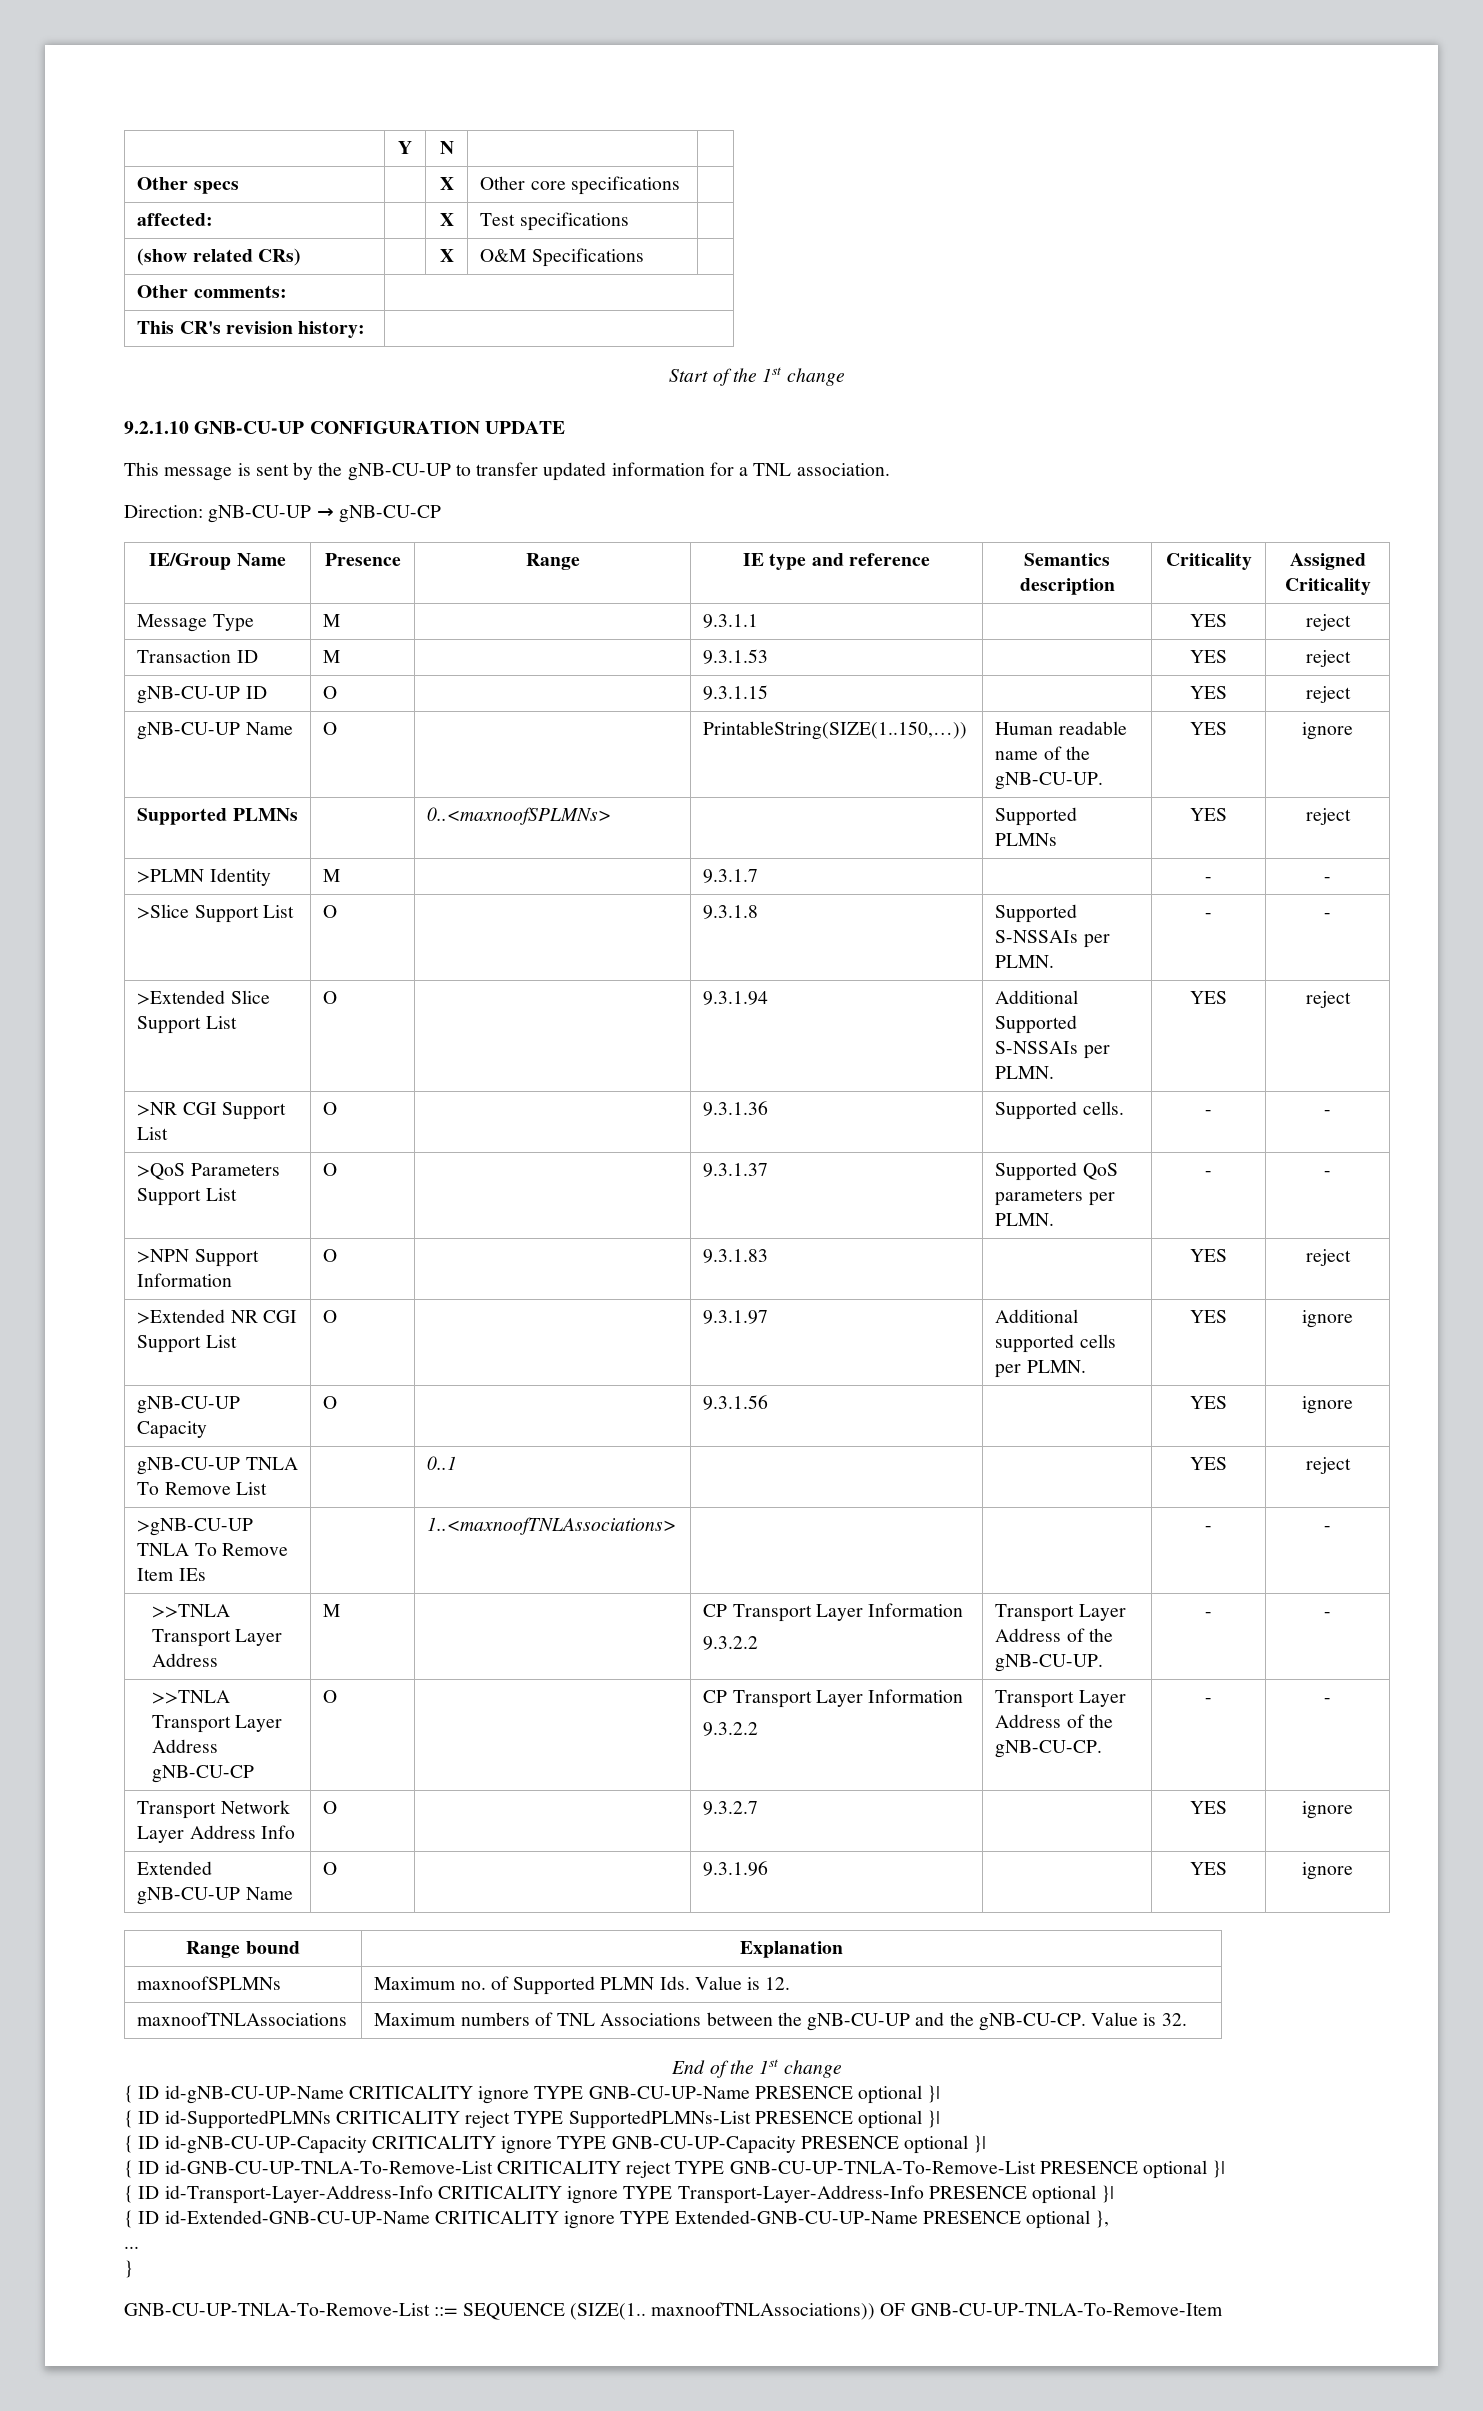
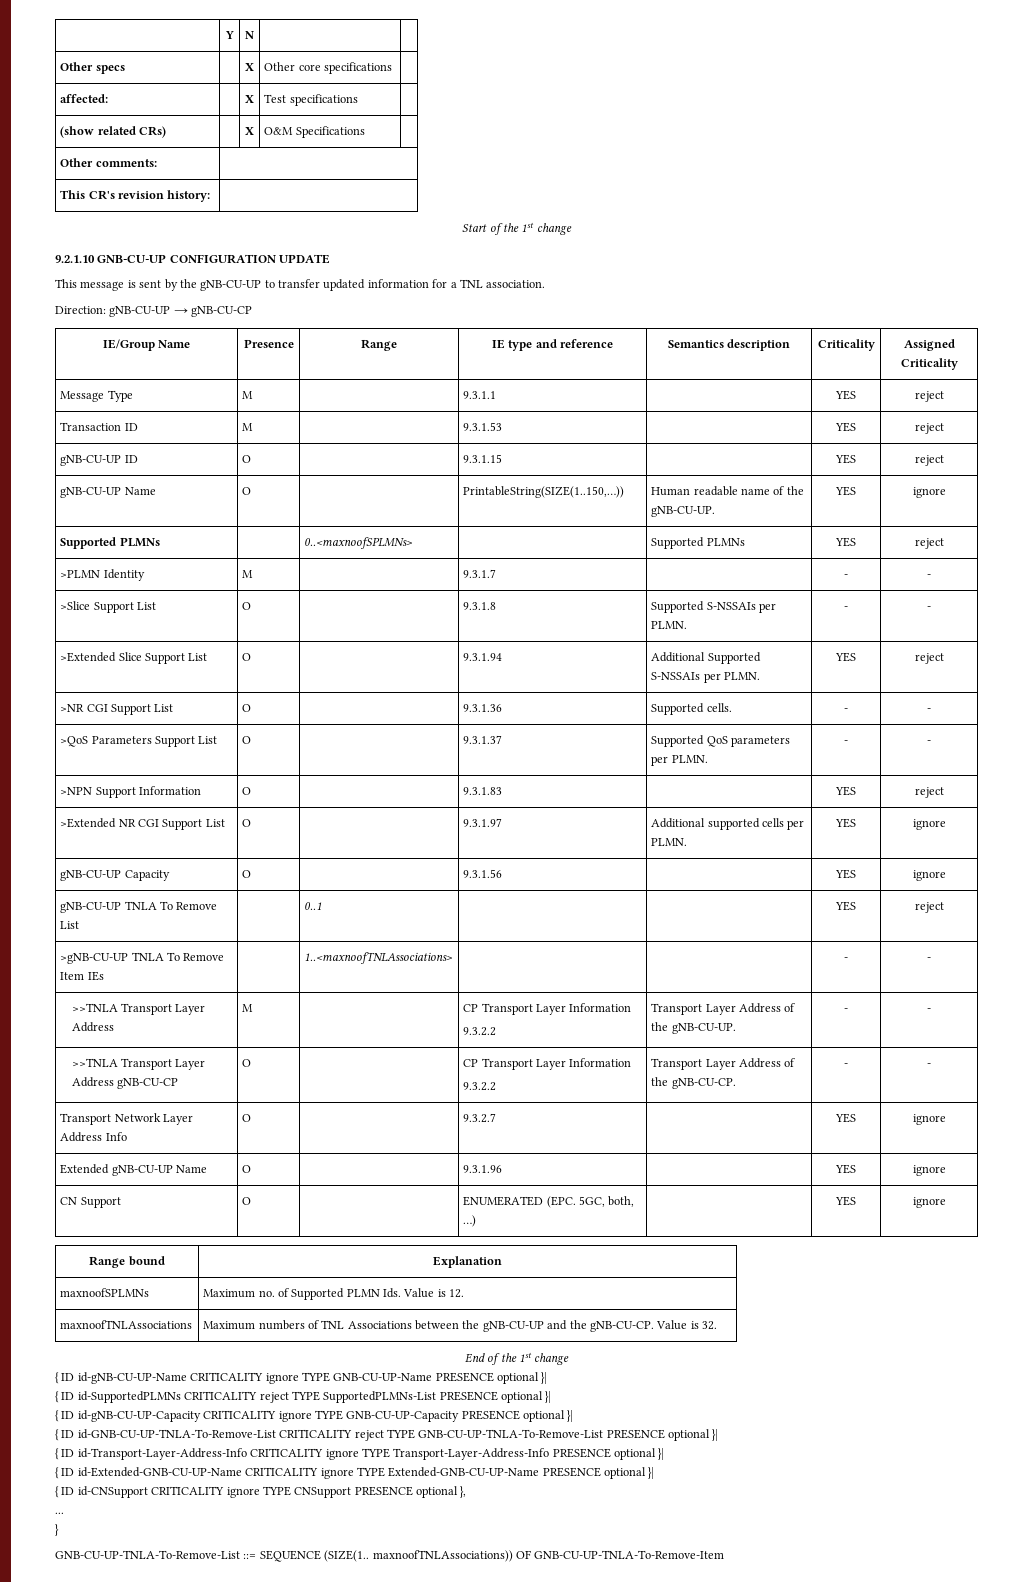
+ CN Support | O | | ENUMERATED (EPC. 5GC, both, …) | | YES | ignore
- { ID id-Extended-GNB-CU-UP-Name CRITICALITY ignore TYPE Extended-GNB-CU-UP-Name PRESENCE optional },
+ { ID id-Extended-GNB-CU-UP-Name CRITICALITY ignore TYPE Extended-GNB-CU-UP-Name PRESENCE optional }|
+ { ID id-CNSupport CRITICALITY ignore TYPE CNSupport PRESENCE optional },

